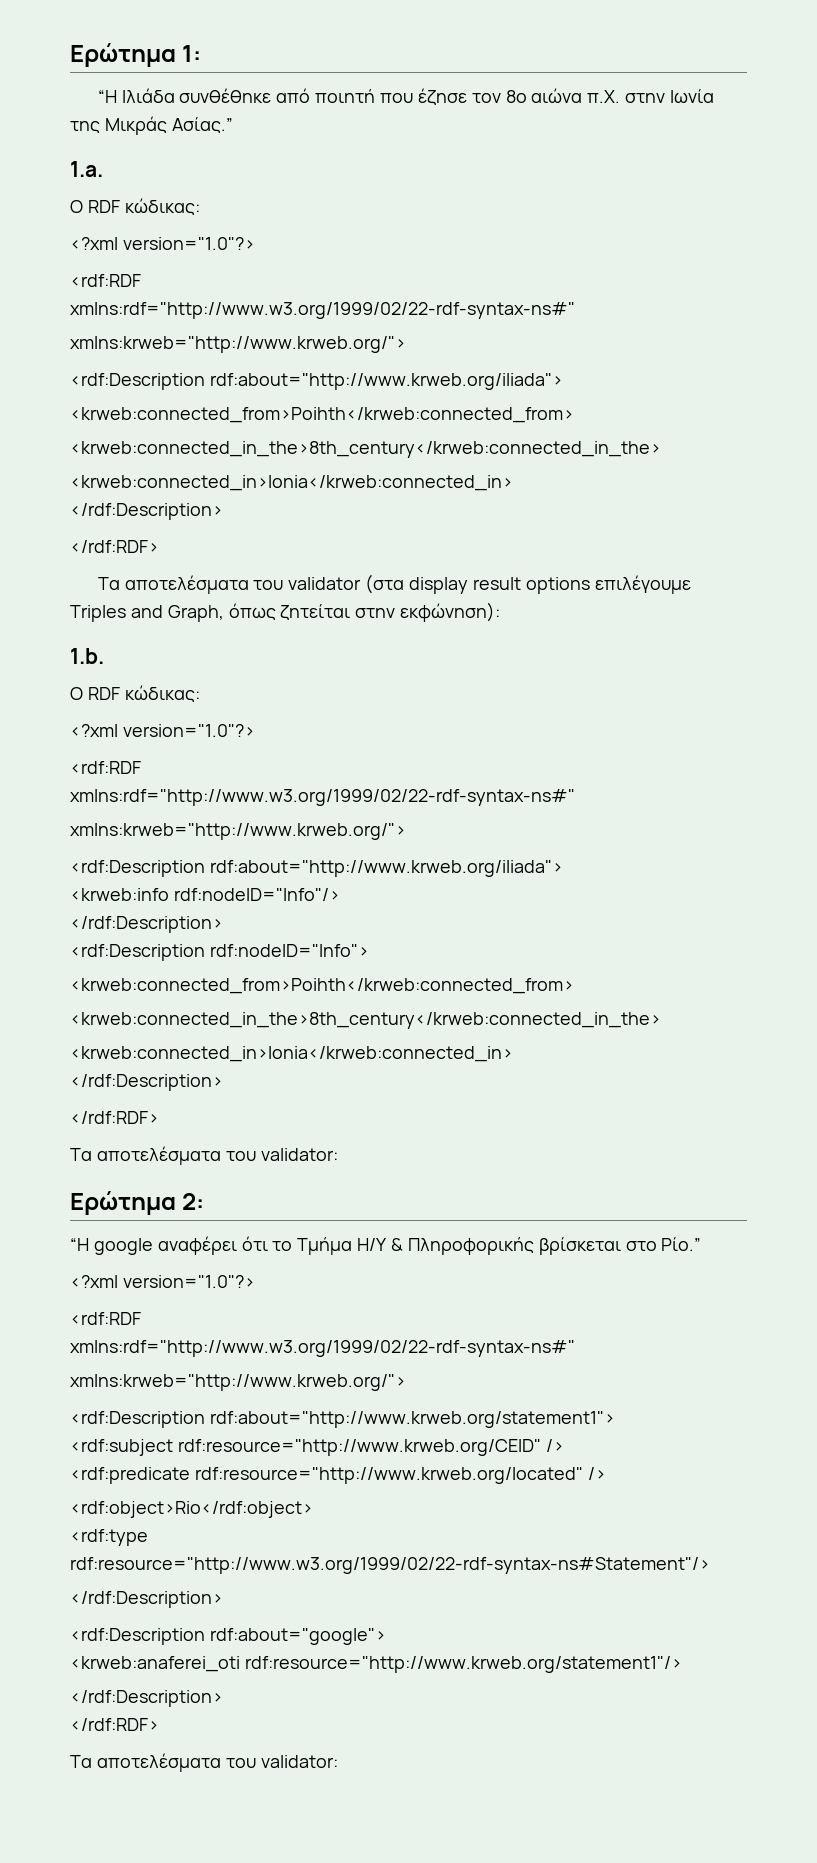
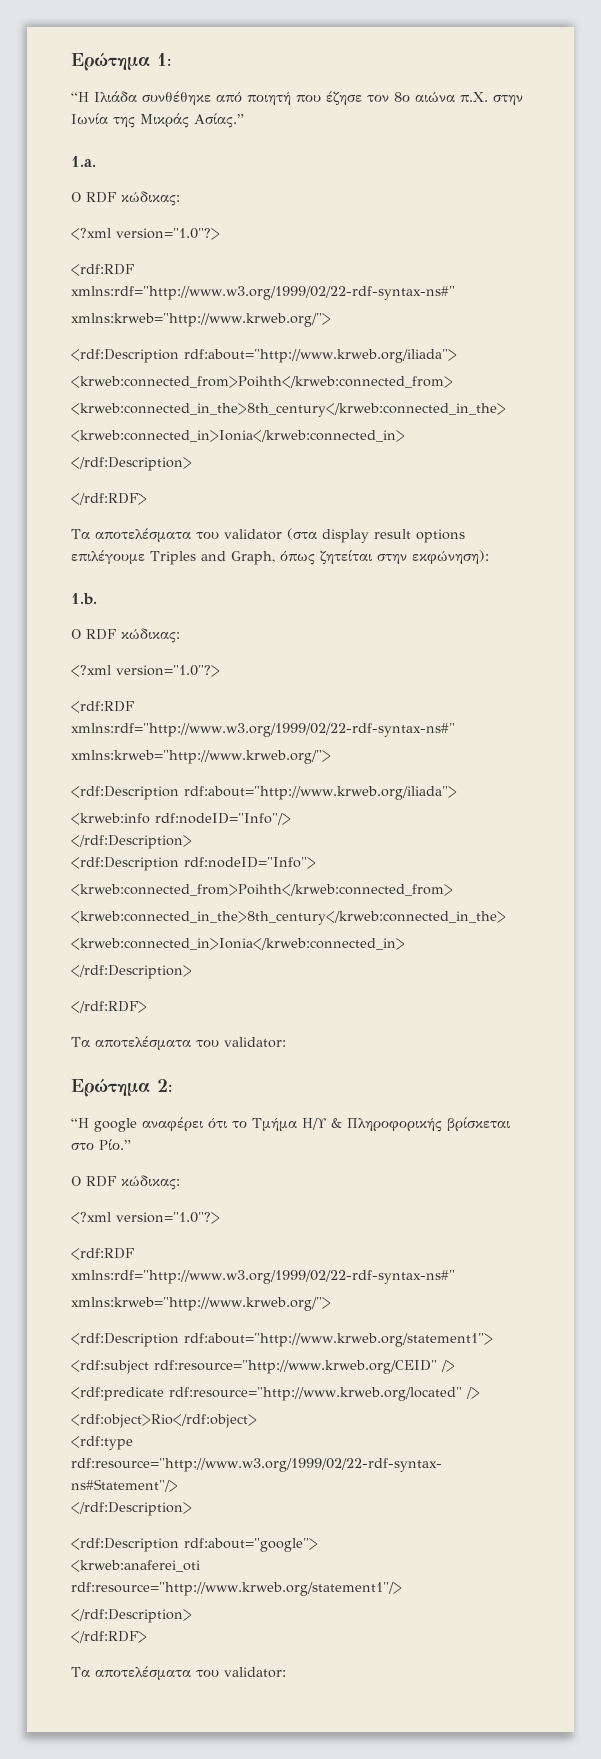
  “Η google αναφέρει ότι το Τμήμα Η/Υ & Πληροφορικής βρίσκεται στο Ρίο.”
+ O RDF κώδικας:

